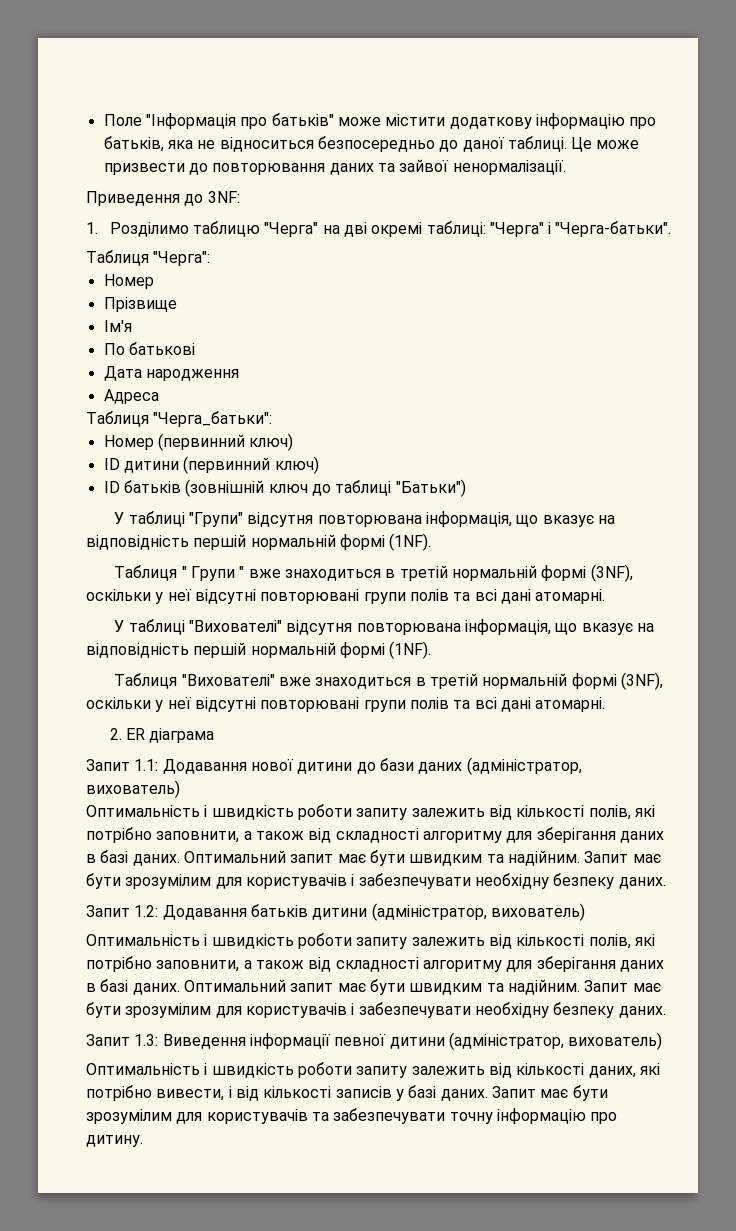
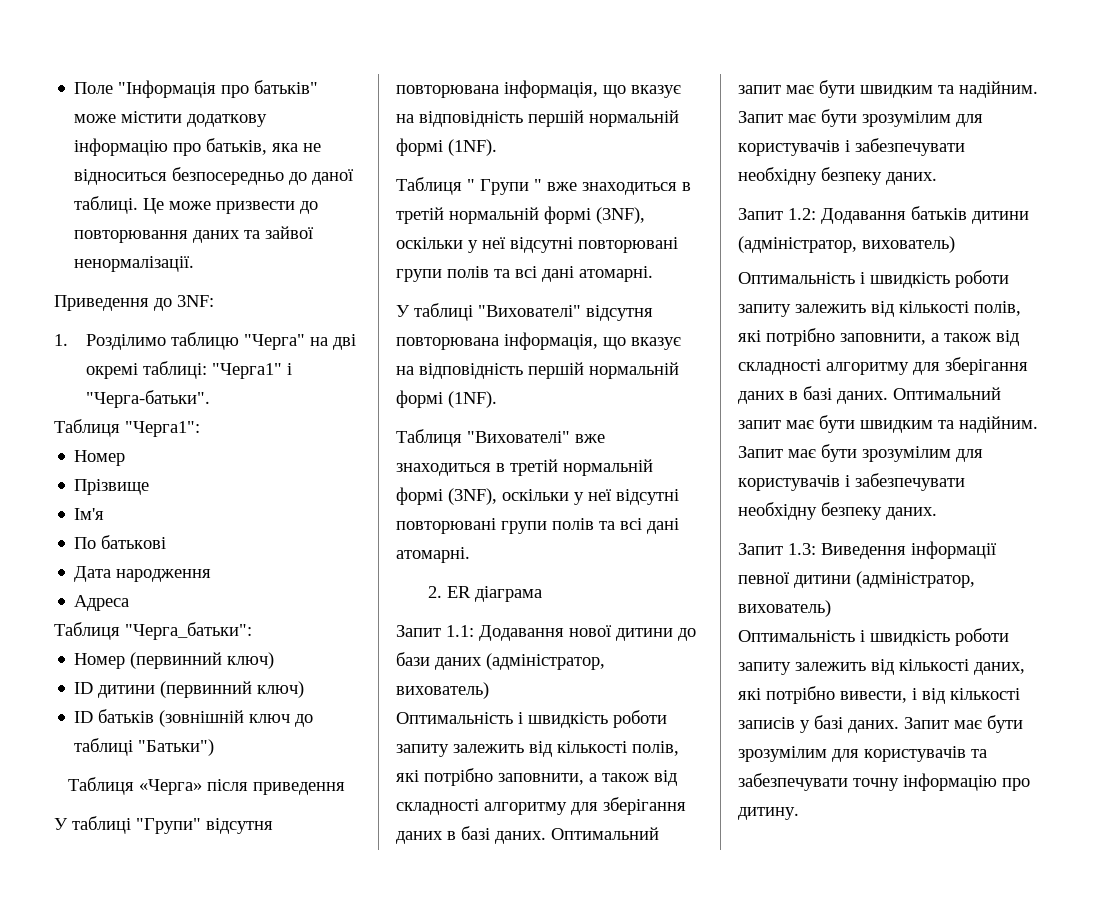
- 1. Розділимо таблицю "Черга" на дві окремі таблиці: "Черга" і "Черга-батьки".
+ 1. Розділимо таблицю "Черга" на дві окремі таблиці: "Черга1" і "Черга-батьки".
- Таблиця "Черга":
+ Таблиця "Черга1":
+ Таблиця «Черга» після приведення

